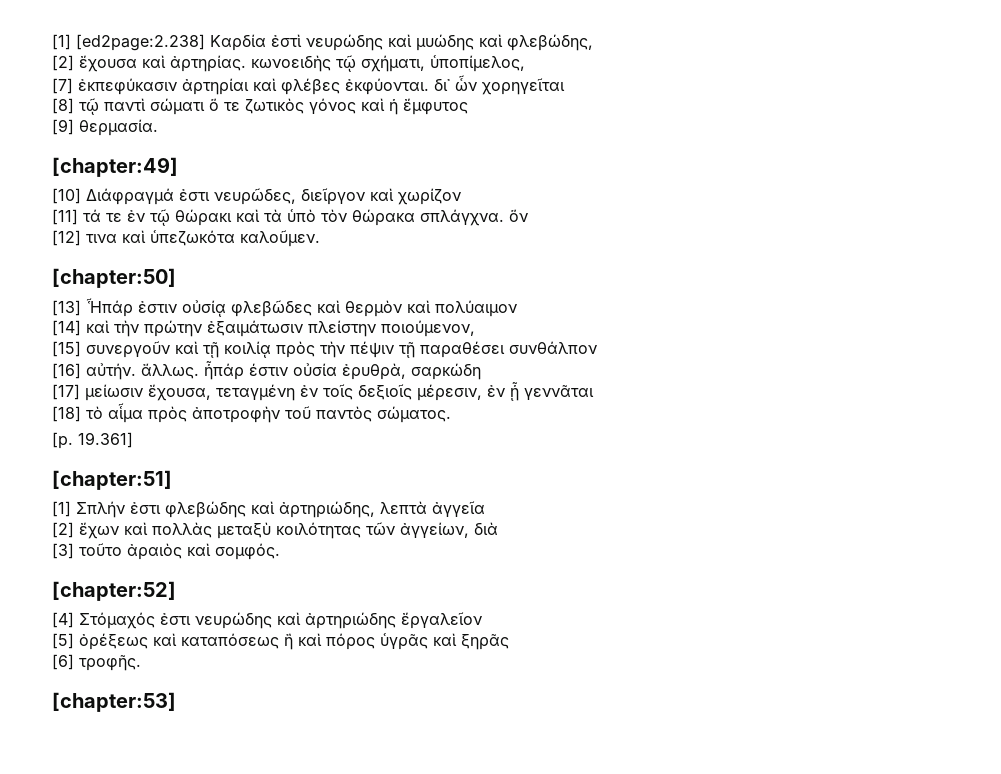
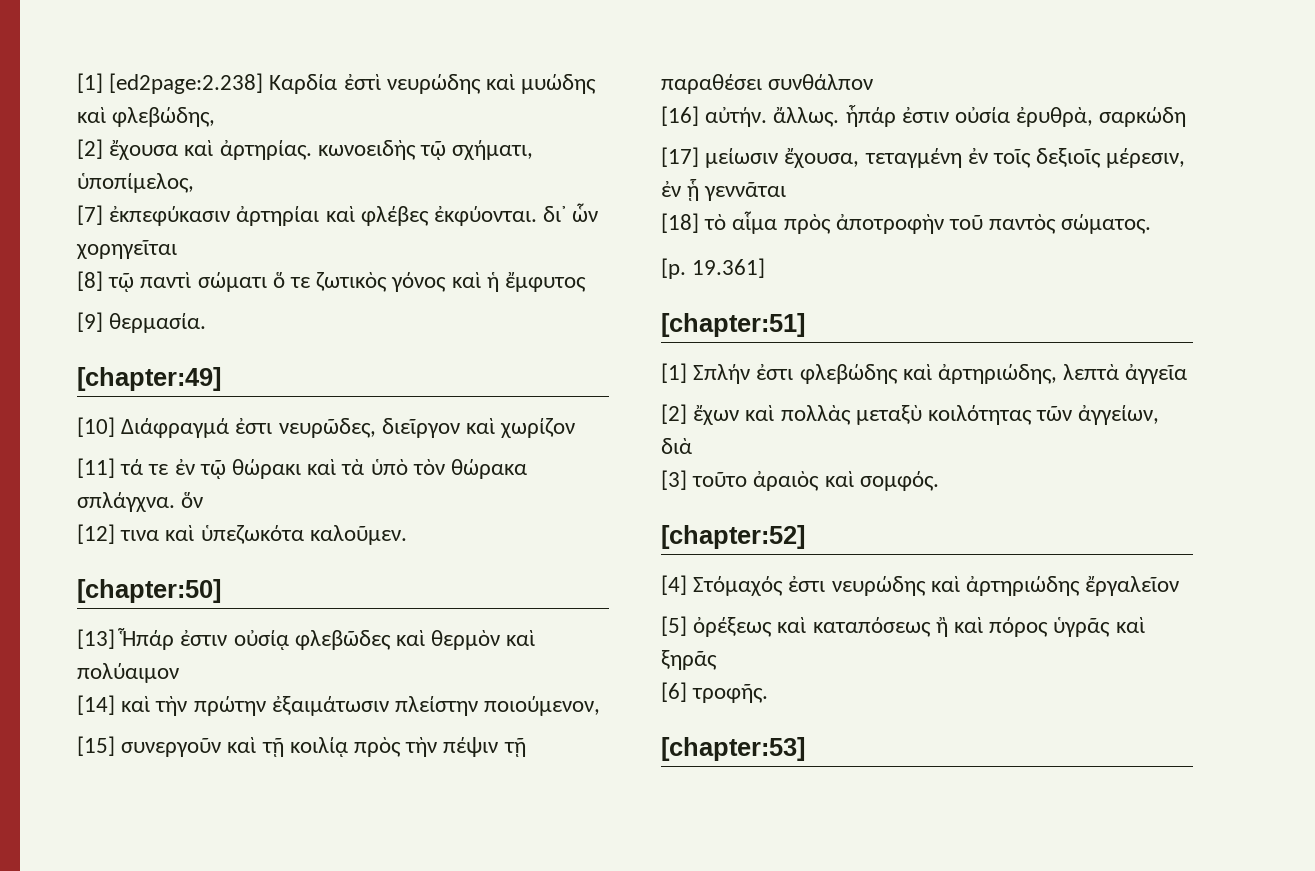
- [16] αὐτήν. ἄλλως. ἧπάρ έστιν οὐσία ἐρυθρὰ, σαρκώδη
+ [16] αὐτήν. ἄλλως. ἧπάρ ἐστιν οὐσία ἐρυθρὰ, σαρκώδη

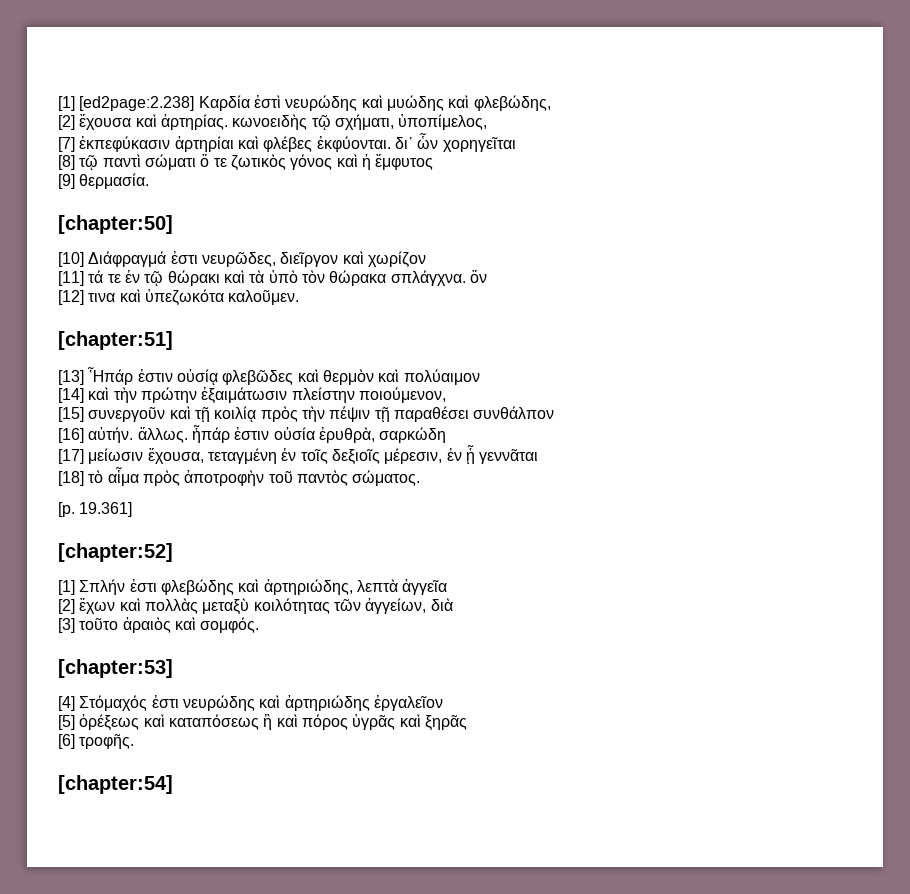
- [chapter:49]
+ [chapter:50]
- [chapter:50]
+ [chapter:51]
- [chapter:51]
+ [chapter:52]
- [chapter:52]
+ [chapter:53]
- [4] Στόμαχός ἐστι νευρώδης καὶ ἀρτηριώδης ἔργαλεῖον
+ [4] Στόμαχός ἐστι νευρώδης καὶ ἀρτηριώδης ἐργαλεῖον
- [chapter:53]
+ [chapter:54]

